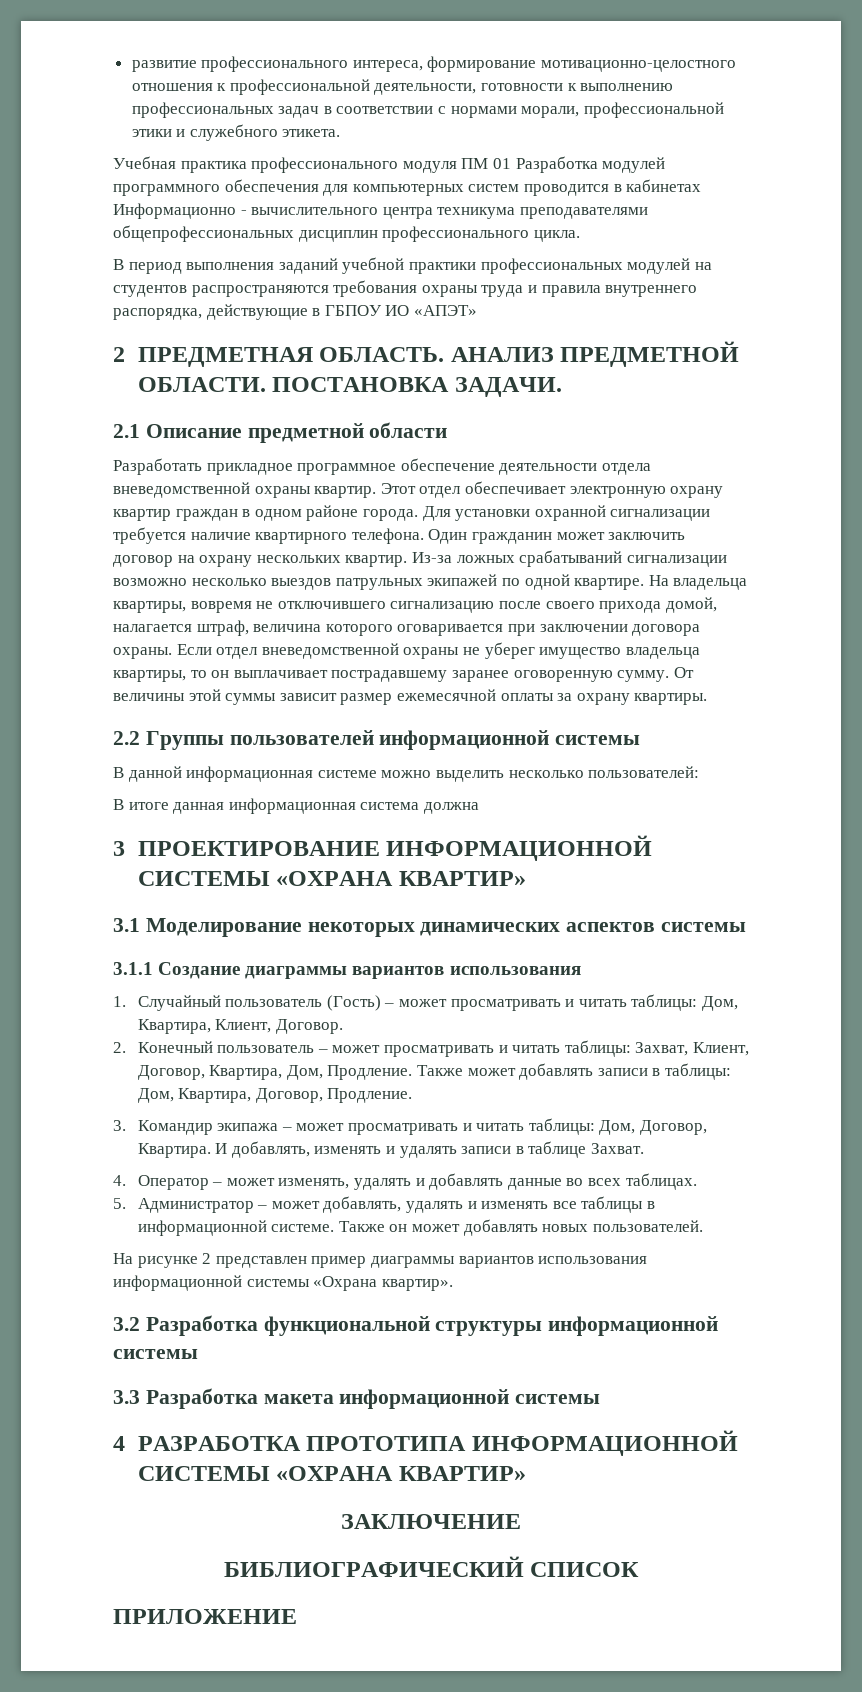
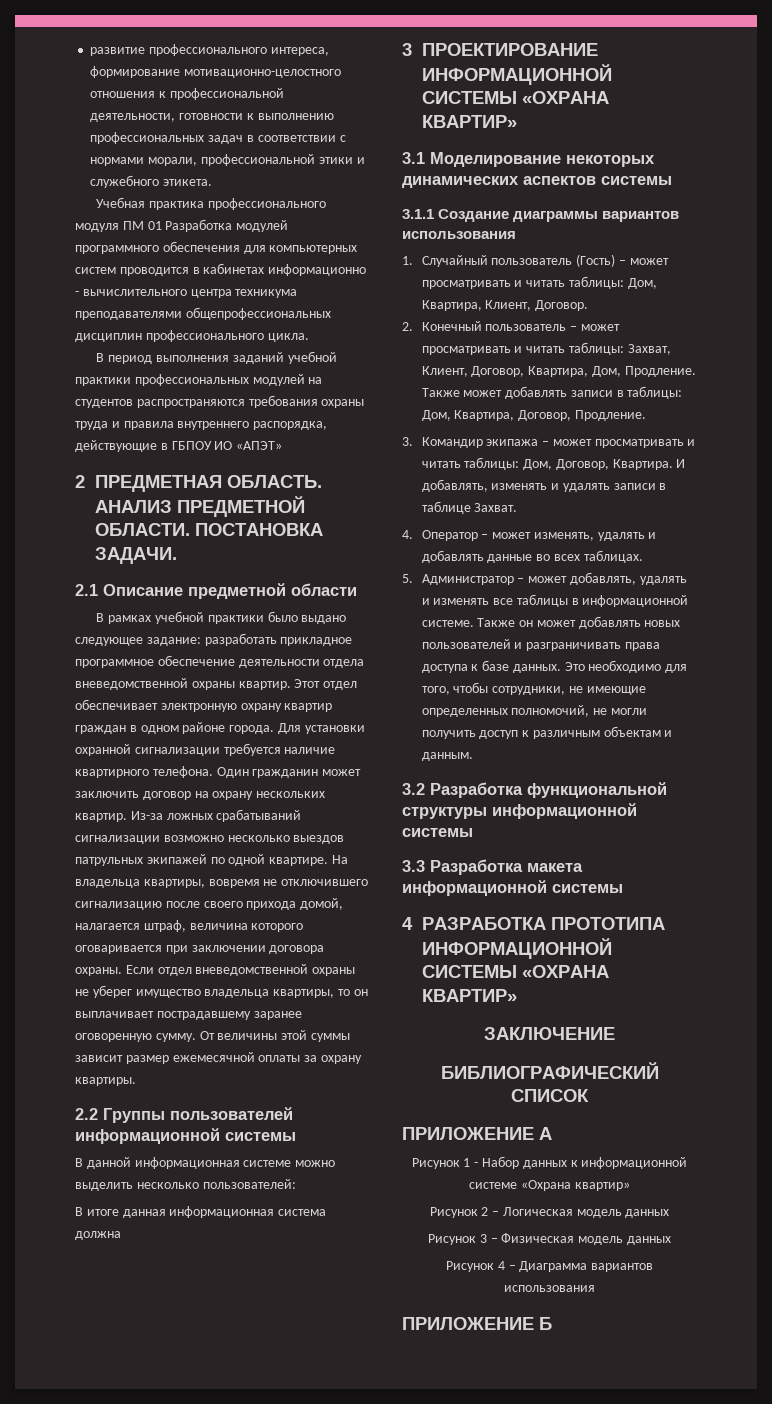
- Учебная практика профессионального модуля ПМ 01 Разработка модулей программного обеспечения для компьютерных систем проводится в кабинетах Информационно - вычислительного центра техникума преподавателями общепрофессиональных дисциплин профессионального цикла.
+ Учебная практика профессионального модуля ПМ 01 Разработка модулей программного обеспечения для компьютерных систем проводится в кабинетах информационно - вычислительного центра техникума преподавателями общепрофессиональных дисциплин профессионального цикла.
- Разработать прикладное программное обеспечение деятельности отдела вневедомственной охраны квартир.
+ В рамках учебной практики было выдано следующее задание: разработать прикладное программное обеспечение деятельности отдела вневедомственной охраны квартир.
- Также он может добавлять новых пользователей.
- На рисунке 2 представлен пример диаграммы вариантов использования информационной системы «Охрана квартир».
+ Также он может добавлять новых пользователей и разграничивать права доступа к базе данных. Это необходимо для того, чтобы сотрудники, не имеющие определенных полномочий, не могли получить доступ к различным объектам и данным.
- ПРИЛОЖЕНИЕ
+ ПРИЛОЖЕНИЕ A
+ Рисунок 1 - Набор данных к информационной системе «Охрана квартир»
+ Рисунок 2 – Логическая модель данных
+ Рисунок 3 – Физическая модель данных
+ Рисунок 4 – Диаграмма вариантов использования
+ ПРИЛОЖЕНИЕ Б

